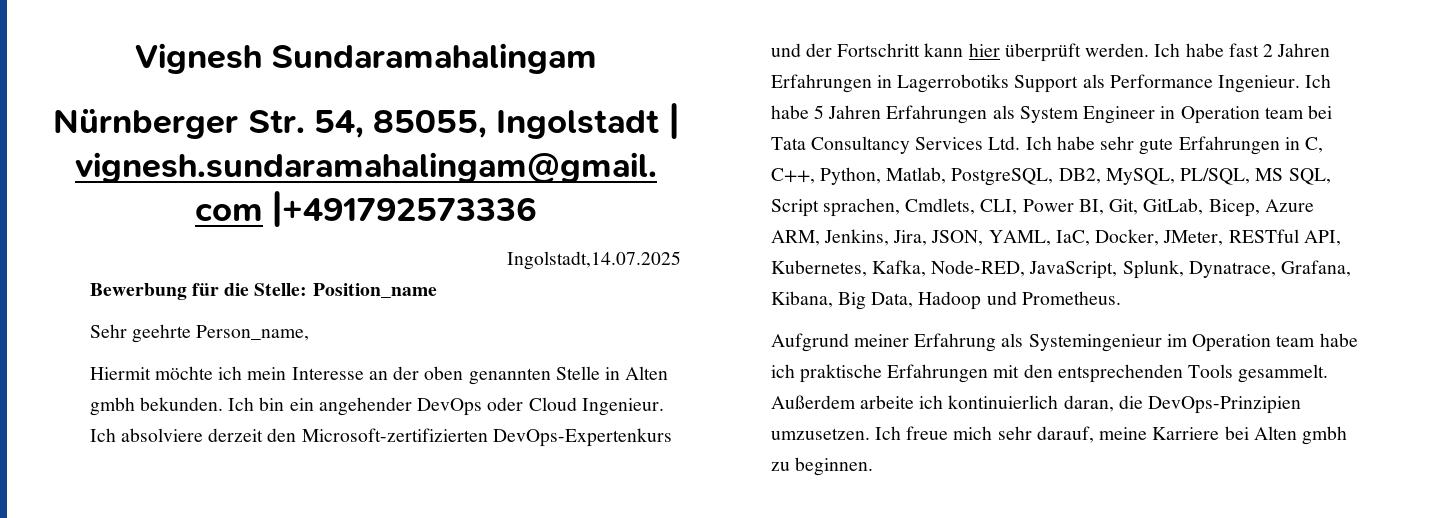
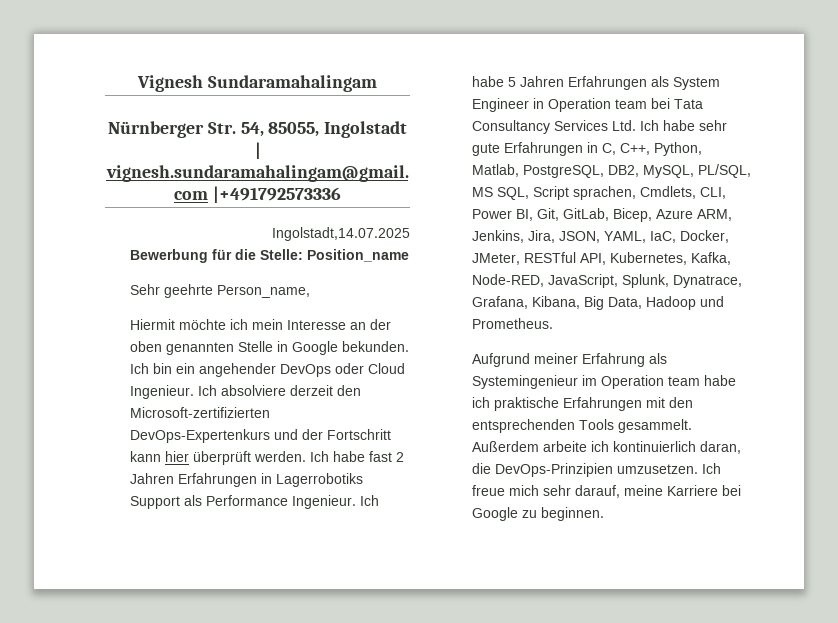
- Hiermit möchte ich mein Interesse an der oben genannten Stelle in Alten gmbh bekunden.
+ Hiermit möchte ich mein Interesse an der oben genannten Stelle in Google bekunden.
- Ich freue mich sehr darauf, meine Karriere bei Alten gmbh zu beginnen.
+ Ich freue mich sehr darauf, meine Karriere bei Google zu beginnen.

